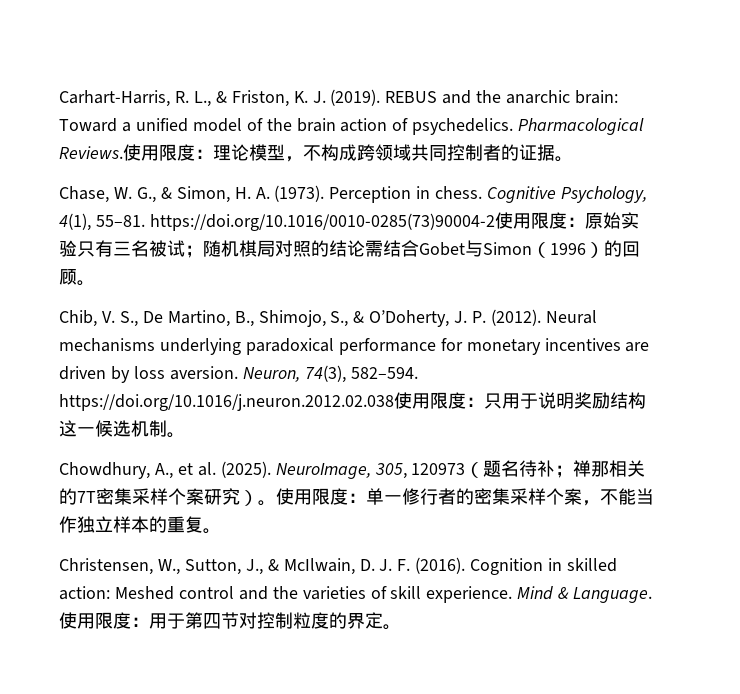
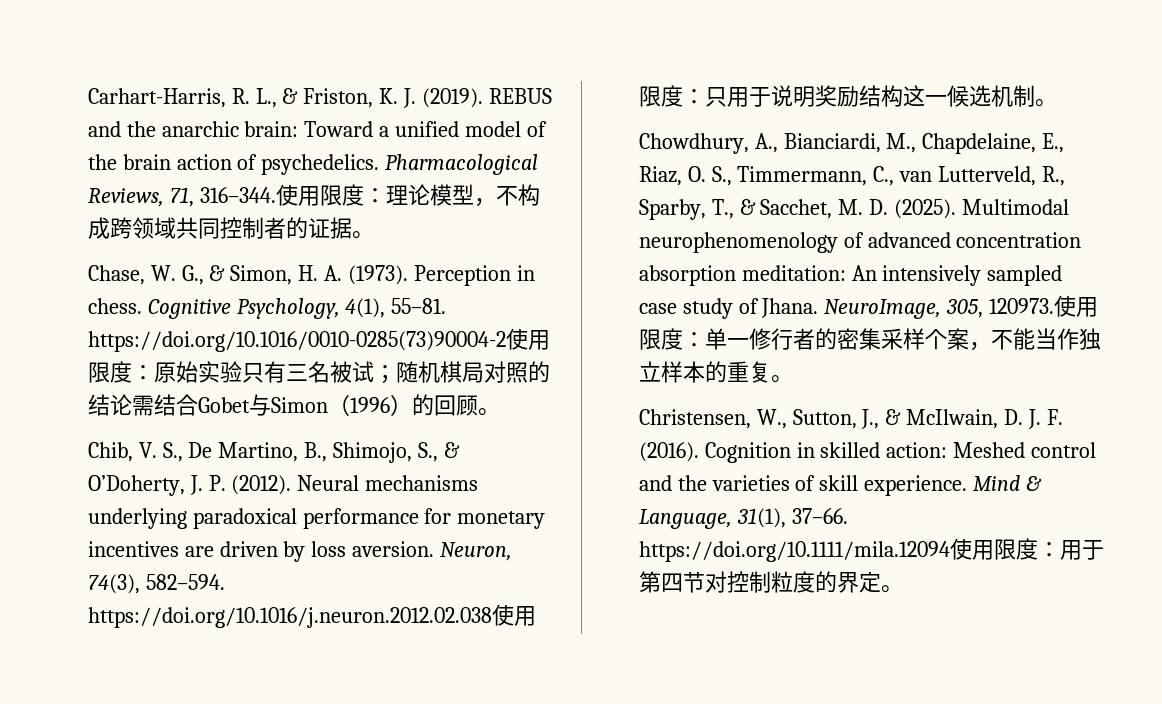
- Pharmacological Reviews.
+ Pharmacological Reviews, 71, 316–344.
- Chowdhury, A., et al. (2025). NeuroImage, 305, 120973（题名待补；禅那相关的7T密集采样个案研究）。
+ Chowdhury, A., Bianciardi, M., Chapdelaine, E., Riaz, O. S., Timmermann, C., van Lutterveld, R., Sparby, T., & Sacchet, M. D. (2025). Multimodal neurophenomenology of advanced concentration absorption meditation: An intensively sampled case study of Jhana. NeuroImage, 305, 120973.
- Mind & Language.使用限度：用于第四节对控制粒度的界定。
+ Mind & Language, 31(1), 37–66. https://doi.org/10.1111/mila.12094使用限度：用于第四节对控制粒度的界定。

